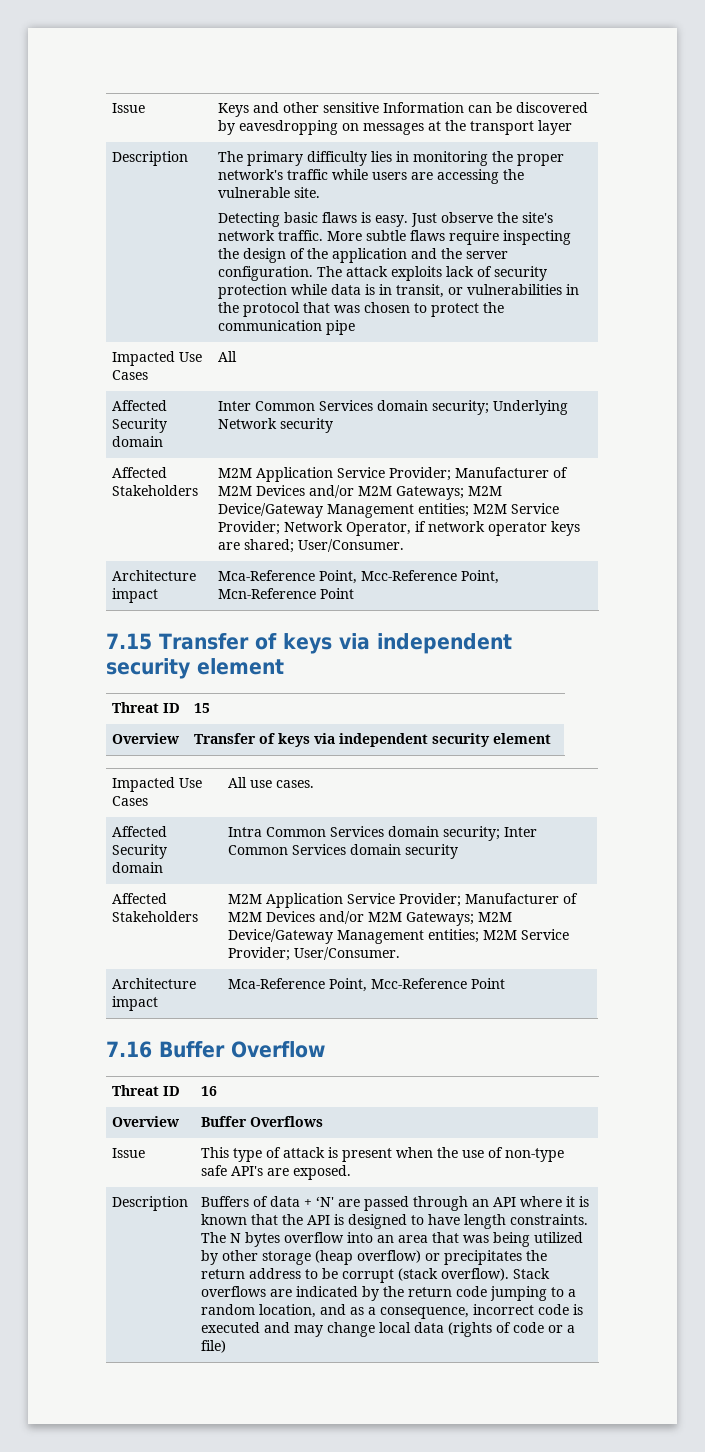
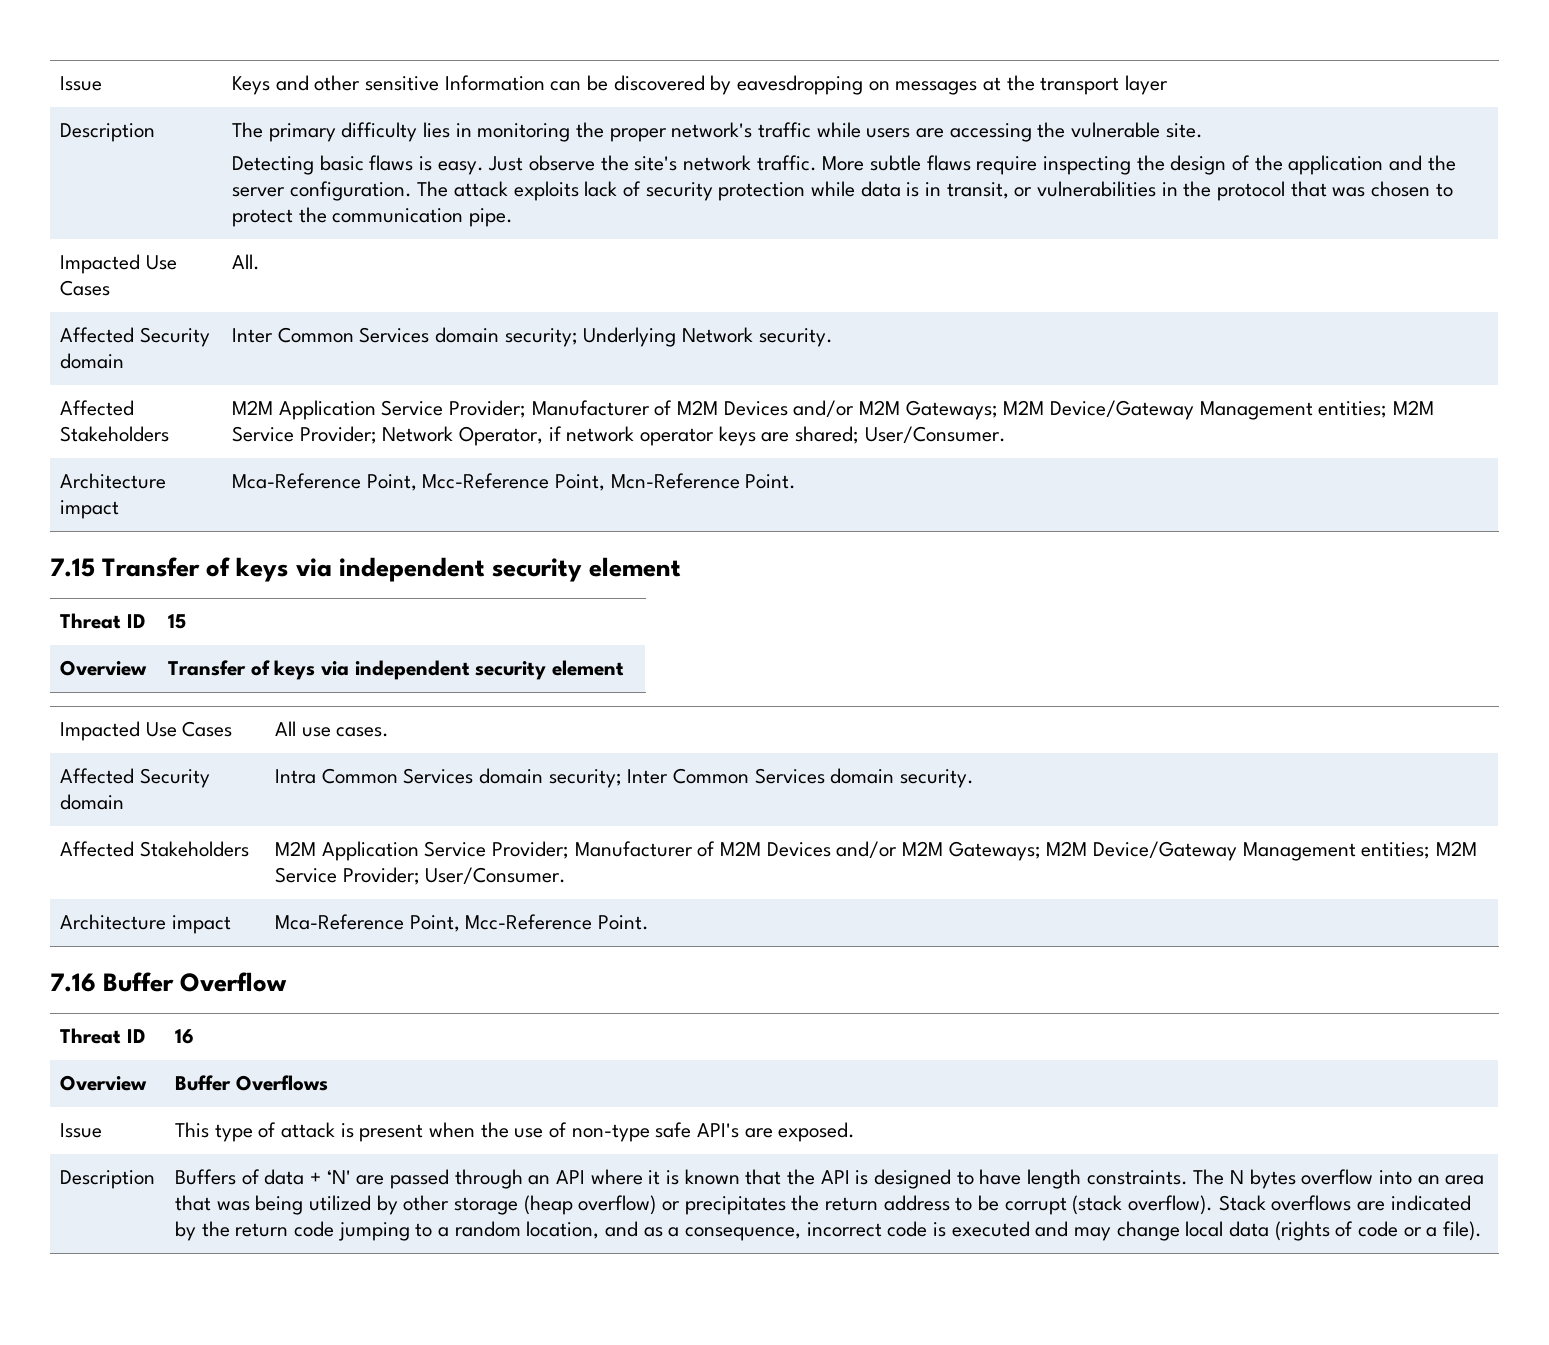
- The attack exploits lack of security protection while data is in transit, or vulnerabilities in the protocol that was chosen to protect the communication pipe
- Impacted Use Cases | All
+ The attack exploits lack of security protection while data is in transit, or vulnerabilities in the protocol that was chosen to protect the communication pipe.
+ Impacted Use Cases | All.
- Affected Security domain | Inter Common Services domain security; Underlying Network security
+ Affected Security domain | Inter Common Services domain security; Underlying Network security.
- Architecture impact | Mca-Reference Point, Mcc-Reference Point, Mcn-Reference Point
+ Architecture impact | Mca-Reference Point, Mcc-Reference Point, Mcn-Reference Point.
- Affected Security domain | Intra Common Services domain security; Inter Common Services domain security
+ Affected Security domain | Intra Common Services domain security; Inter Common Services domain security.
- Architecture impact | Mca-Reference Point, Mcc-Reference Point
+ Architecture impact | Mca-Reference Point, Mcc-Reference Point.
- Stack overflows are indicated by the return code jumping to a random location, and as a consequence, incorrect code is executed and may change local data (rights of code or a file)
+ Stack overflows are indicated by the return code jumping to a random location, and as a consequence, incorrect code is executed and may change local data (rights of code or a file).

